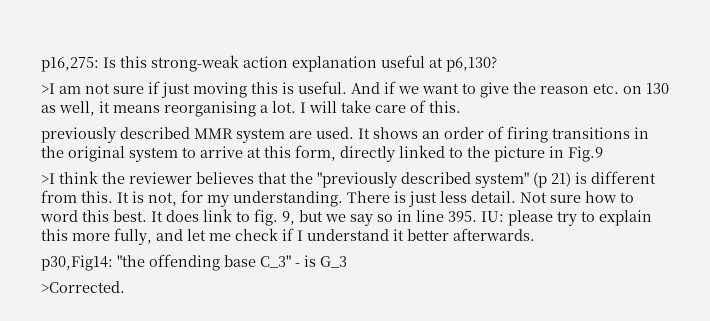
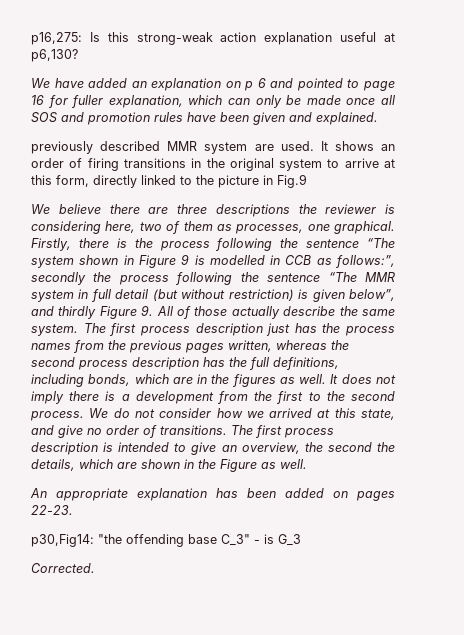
- >I am not sure if just moving this is useful. And if we want to give the reason etc. on 130 as well, it means reorganising a lot. I will take care of this.
+ We have added an explanation on p 6 and pointed to page 16 for fuller explanation, which can only be made once all SOS and promotion rules have been given and explained.
- >I think the reviewer believes that the "previously described system" (p 21) is different from this. It is not, for my understanding. There is just less detail. Not sure how to word this best. It does link to fig. 9, but we say so in line 395. IU: please try to explain this more fully, and let me check if I understand it better afterwards.
+ We believe there are three descriptions the reviewer is considering here, two of them as processes, one graphical. Firstly, there is the process following the sentence “The system shown in Figure 9 is modelled in CCB as follows:”, secondly the process following the sentence “The MMR system in full detail (but without restriction) is given below”, and thirdly Figure 9. All of those actually describe the same system. The first process description just has the process names from the previous pages written, whereas the second process description has the full definitions, including bonds, which are in the figures as well. It does not imply there is a development from the first to the second process. We do not consider how we arrived at this state, and give no order of transitions. The first process description is intended to give an overview, the second the details, which are shown in the Figure as well.
+ An appropriate explanation has been added on pages 22-23.
- >Corrected.
+ Corrected.

